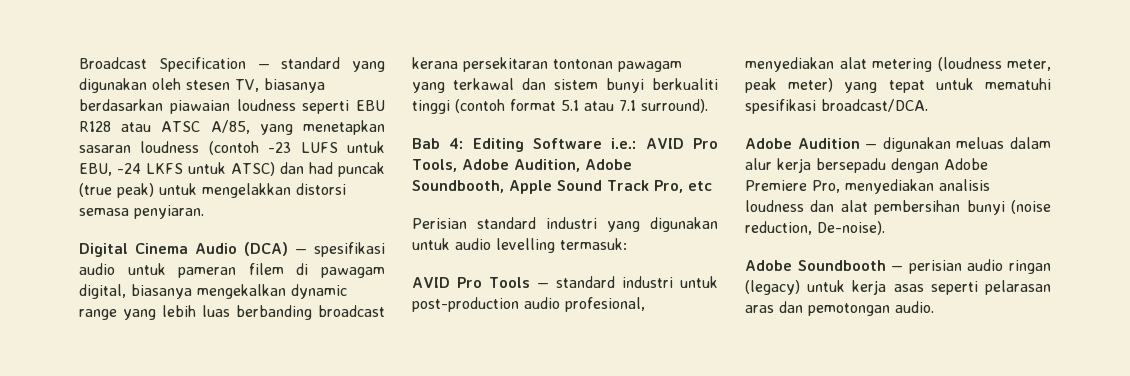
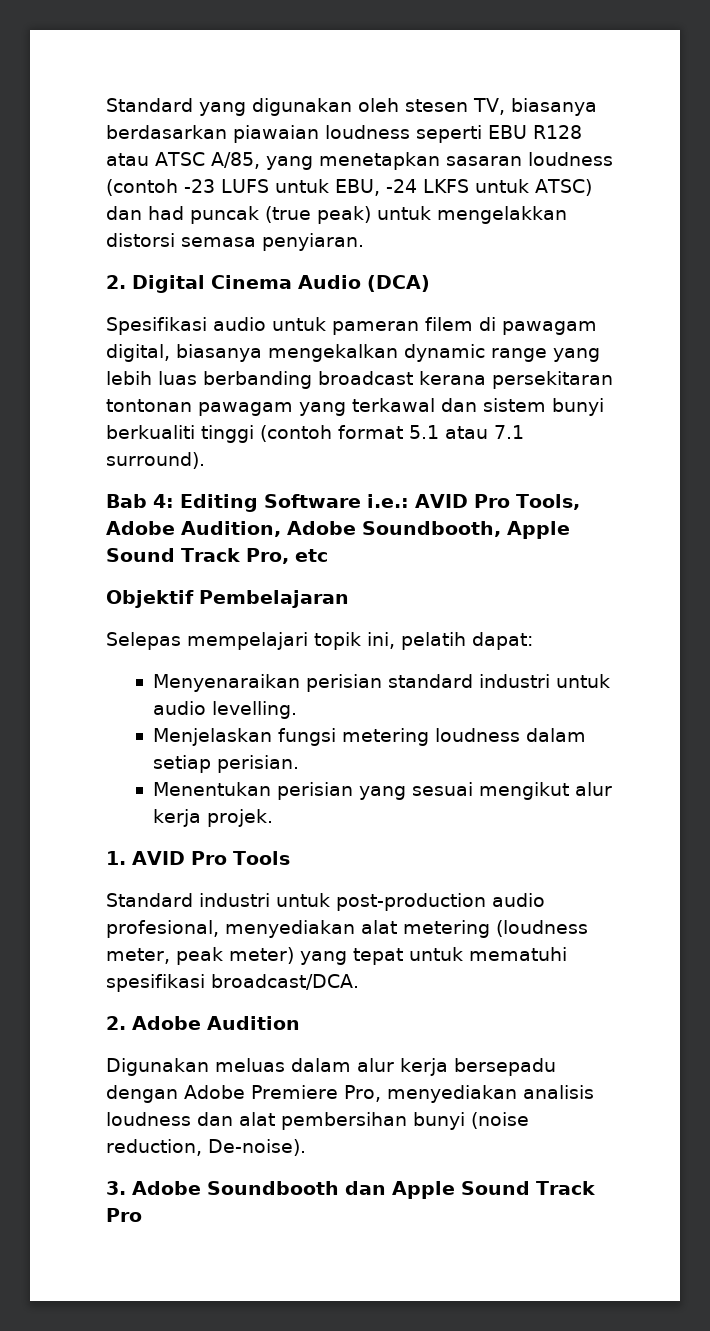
- Broadcast Specification — standard yang digunakan oleh stesen TV, biasanya berdasarkan piawaian loudness seperti EBU R128 atau ATSC A/85, yang menetapkan sasaran loudness (contoh -23 LUFS untuk EBU, -24 LKFS untuk ATSC) dan had puncak (true peak) untuk mengelakkan distorsi semasa penyiaran.
+ Standard yang digunakan oleh stesen TV, biasanya berdasarkan piawaian loudness seperti EBU R128 atau ATSC A/85, yang menetapkan sasaran loudness (contoh -23 LUFS untuk EBU, -24 LKFS untuk ATSC) dan had puncak (true peak) untuk mengelakkan distorsi semasa penyiaran.
- Digital Cinema Audio (DCA) — spesifikasi audio untuk pameran filem di pawagam digital, biasanya mengekalkan dynamic range yang lebih luas berbanding broadcast kerana persekitaran tontonan pawagam yang terkawal dan sistem bunyi berkualiti tinggi (contoh format 5.1 atau 7.1 surround).
+ 2. Digital Cinema Audio (DCA)
+ Spesifikasi audio untuk pameran filem di pawagam digital, biasanya mengekalkan dynamic range yang lebih luas berbanding broadcast kerana persekitaran tontonan pawagam yang terkawal dan sistem bunyi berkualiti tinggi (contoh format 5.1 atau 7.1 surround).
- Perisian standard industri yang digunakan untuk audio levelling termasuk:
- AVID Pro Tools — standard industri untuk post-production audio profesional, menyediakan alat metering (loudness meter, peak meter) yang tepat untuk mematuhi spesifikasi broadcast/DCA.
+ Objektif Pembelajaran
+ Selepas mempelajari topik ini, pelatih dapat:
+ Menyenaraikan perisian standard industri untuk audio levelling.
+ Menjelaskan fungsi metering loudness dalam setiap perisian.
+ Menentukan perisian yang sesuai mengikut alur kerja projek.
+ 1. AVID Pro Tools
+ Standard industri untuk post-production audio profesional, menyediakan alat metering (loudness meter, peak meter) yang tepat untuk mematuhi spesifikasi broadcast/DCA.
- Adobe Audition — digunakan meluas dalam alur kerja bersepadu dengan Adobe Premiere Pro, menyediakan analisis loudness dan alat pembersihan bunyi (noise reduction, De-noise).
+ 2. Adobe Audition
+ Digunakan meluas dalam alur kerja bersepadu dengan Adobe Premiere Pro, menyediakan analisis loudness dan alat pembersihan bunyi (noise reduction, De-noise).
- Adobe Soundbooth — perisian audio ringan (legacy) untuk kerja asas seperti pelarasan aras dan pemotongan audio.
+ 3. Adobe Soundbooth dan Apple Sound Track Pro

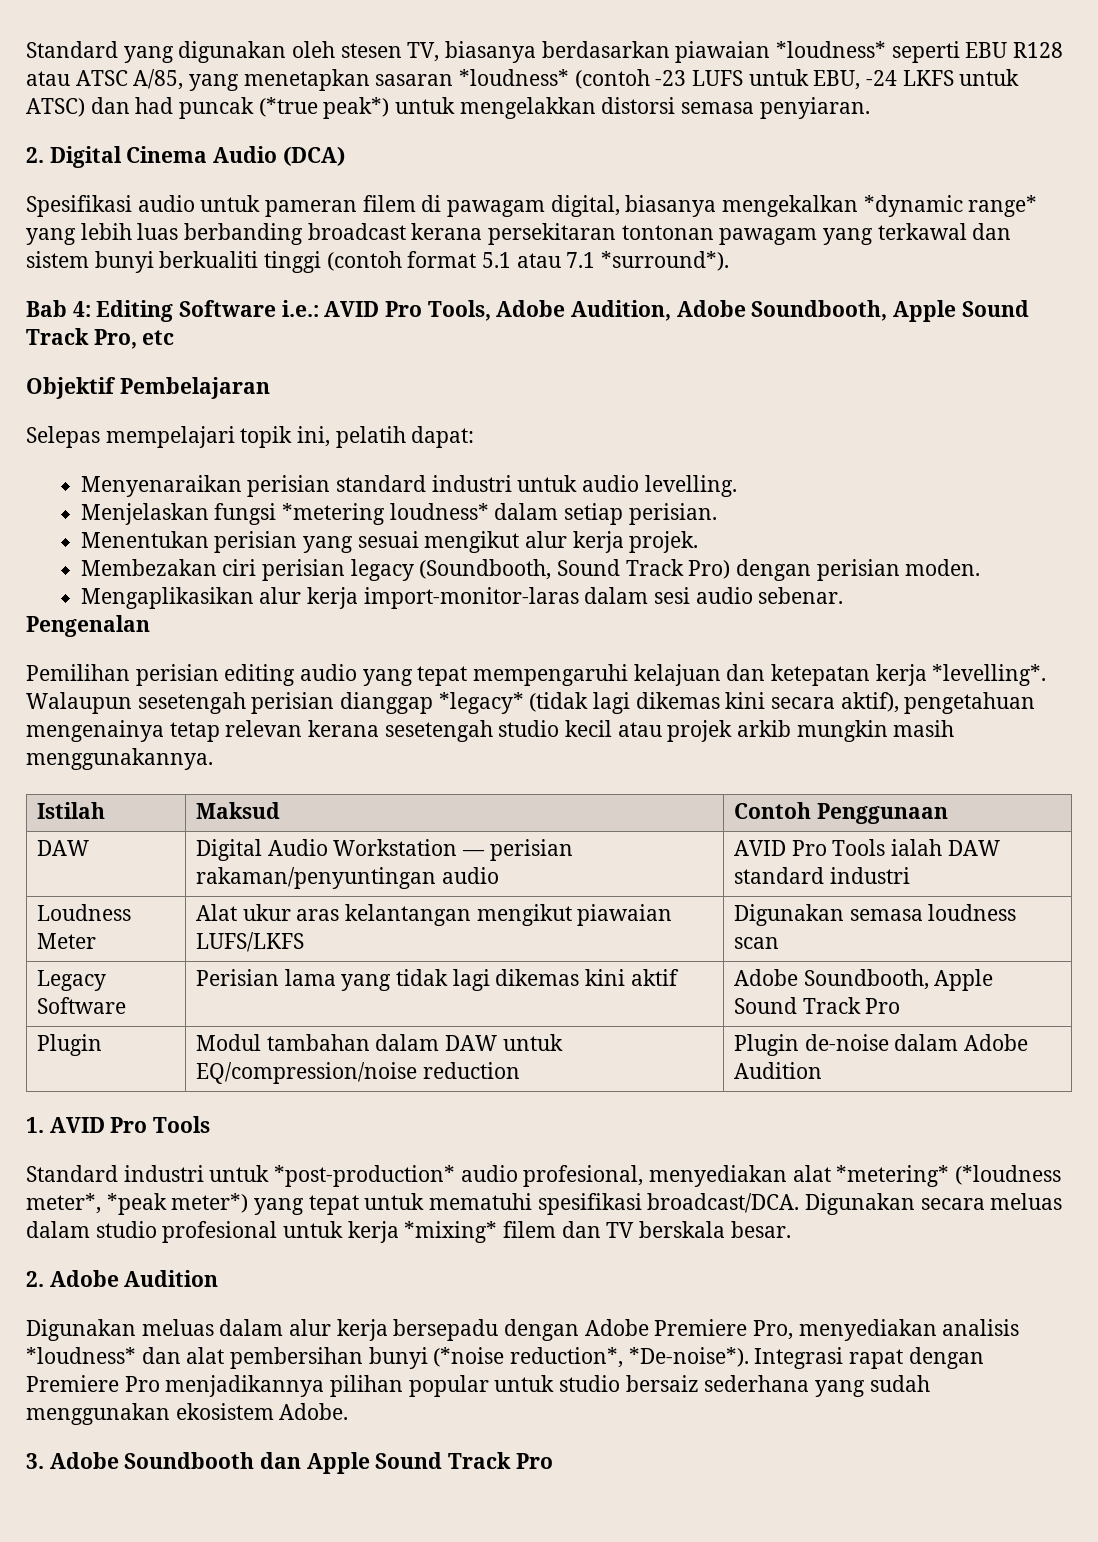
- Standard yang digunakan oleh stesen TV, biasanya berdasarkan piawaian loudness seperti EBU R128 atau ATSC A/85, yang menetapkan sasaran loudness (contoh -23 LUFS untuk EBU, -24 LKFS untuk ATSC) dan had puncak (true peak) untuk mengelakkan distorsi semasa penyiaran.
+ Standard yang digunakan oleh stesen TV, biasanya berdasarkan piawaian *loudness* seperti EBU R128 atau ATSC A/85, yang menetapkan sasaran *loudness* (contoh -23 LUFS untuk EBU, -24 LKFS untuk ATSC) dan had puncak (*true peak*) untuk mengelakkan distorsi semasa penyiaran.
- Spesifikasi audio untuk pameran filem di pawagam digital, biasanya mengekalkan dynamic range yang lebih luas berbanding broadcast kerana persekitaran tontonan pawagam yang terkawal dan sistem bunyi berkualiti tinggi (contoh format 5.1 atau 7.1 surround).
+ Spesifikasi audio untuk pameran filem di pawagam digital, biasanya mengekalkan *dynamic range* yang lebih luas berbanding broadcast kerana persekitaran tontonan pawagam yang terkawal dan sistem bunyi berkualiti tinggi (contoh format 5.1 atau 7.1 *surround*).
- Menjelaskan fungsi metering loudness dalam setiap perisian.
+ Menjelaskan fungsi *metering loudness* dalam setiap perisian.
+ Membezakan ciri perisian legacy (Soundbooth, Sound Track Pro) dengan perisian moden.
+ Mengaplikasikan alur kerja import-monitor-laras dalam sesi audio sebenar.
+ Pengenalan
+ Pemilihan perisian editing audio yang tepat mempengaruhi kelajuan dan ketepatan kerja *levelling*. Walaupun sesetengah perisian dianggap *legacy* (tidak lagi dikemas kini secara aktif), pengetahuan mengenainya tetap relevan kerana sesetengah studio kecil atau projek arkib mungkin masih menggunakannya.
+ Istilah | Maksud | Contoh Penggunaan
+ DAW | Digital Audio Workstation — perisian rakaman/penyuntingan audio | AVID Pro Tools ialah DAW standard industri
+ Loudness Meter | Alat ukur aras kelantangan mengikut piawaian LUFS/LKFS | Digunakan semasa loudness scan
+ Legacy Software | Perisian lama yang tidak lagi dikemas kini aktif | Adobe Soundbooth, Apple Sound Track Pro
+ Plugin | Modul tambahan dalam DAW untuk EQ/compression/noise reduction | Plugin de-noise dalam Adobe Audition
- Standard industri untuk post-production audio profesional, menyediakan alat metering (loudness meter, peak meter) yang tepat untuk mematuhi spesifikasi broadcast/DCA.
+ Standard industri untuk *post-production* audio profesional, menyediakan alat *metering* (*loudness meter*, *peak meter*) yang tepat untuk mematuhi spesifikasi broadcast/DCA. Digunakan secara meluas dalam studio profesional untuk kerja *mixing* filem dan TV berskala besar.
- Digunakan meluas dalam alur kerja bersepadu dengan Adobe Premiere Pro, menyediakan analisis loudness dan alat pembersihan bunyi (noise reduction, De-noise).
+ Digunakan meluas dalam alur kerja bersepadu dengan Adobe Premiere Pro, menyediakan analisis *loudness* dan alat pembersihan bunyi (*noise reduction*, *De-noise*). Integrasi rapat dengan Premiere Pro menjadikannya pilihan popular untuk studio bersaiz sederhana yang sudah menggunakan ekosistem Adobe.

